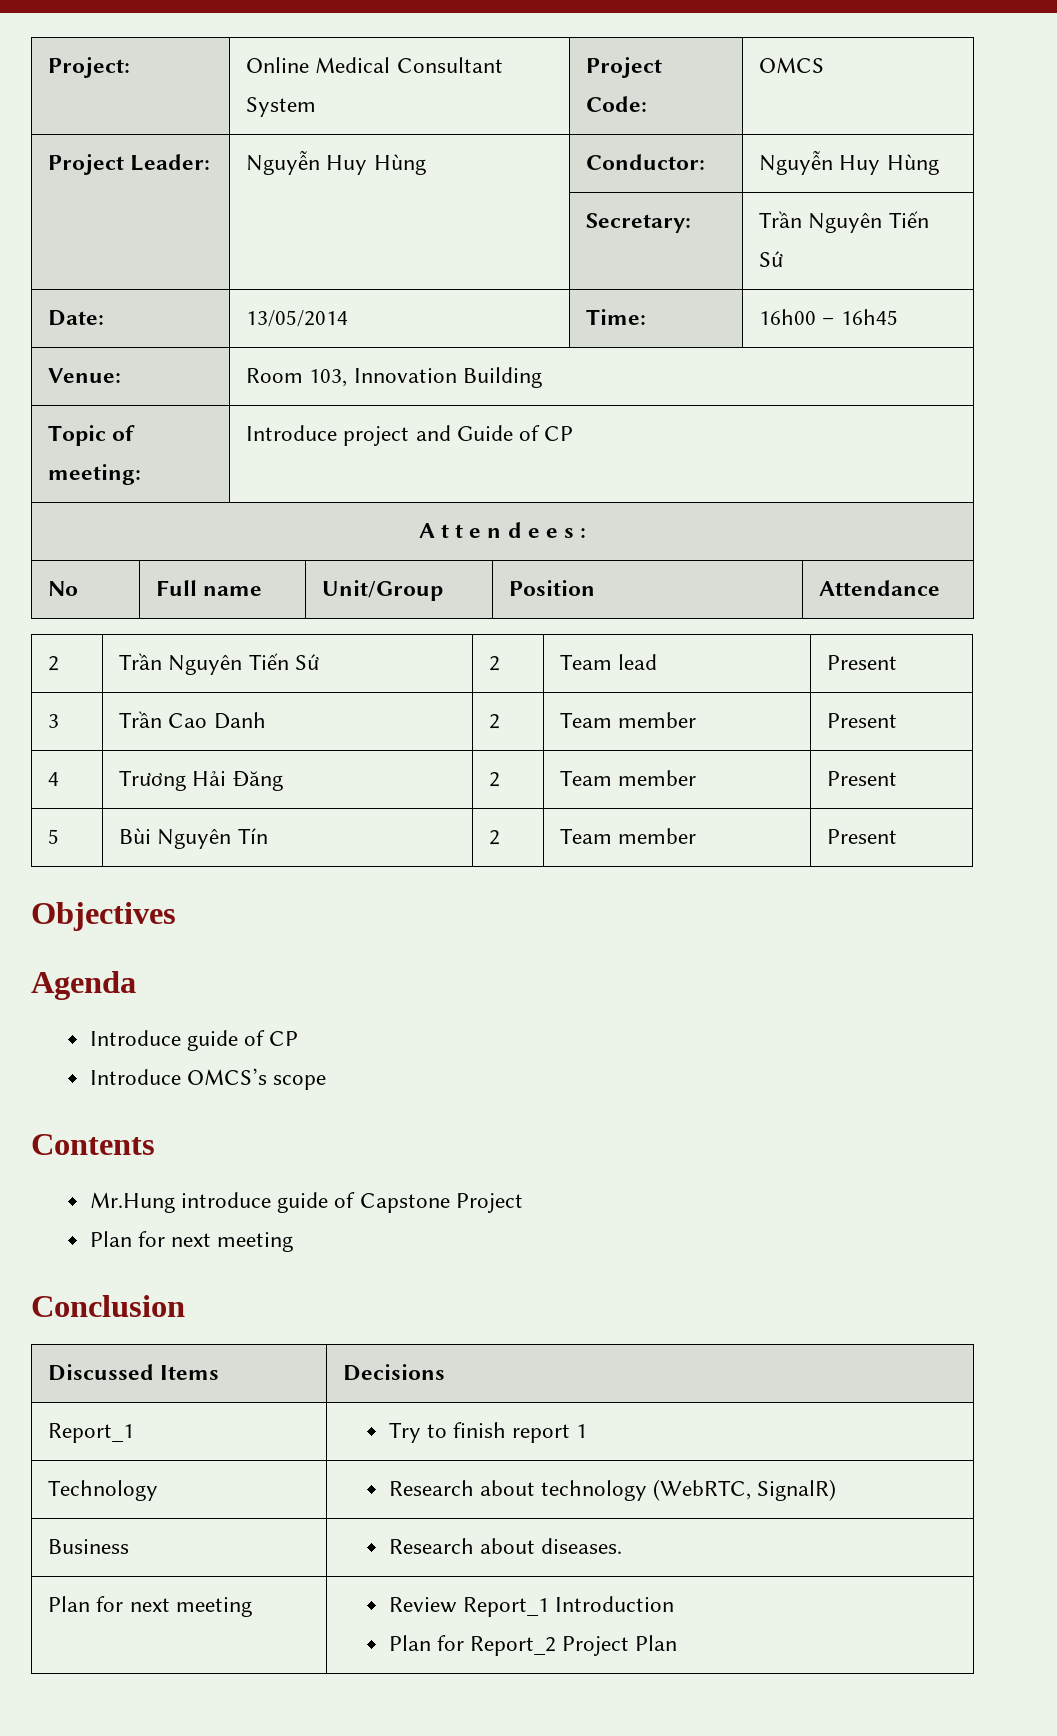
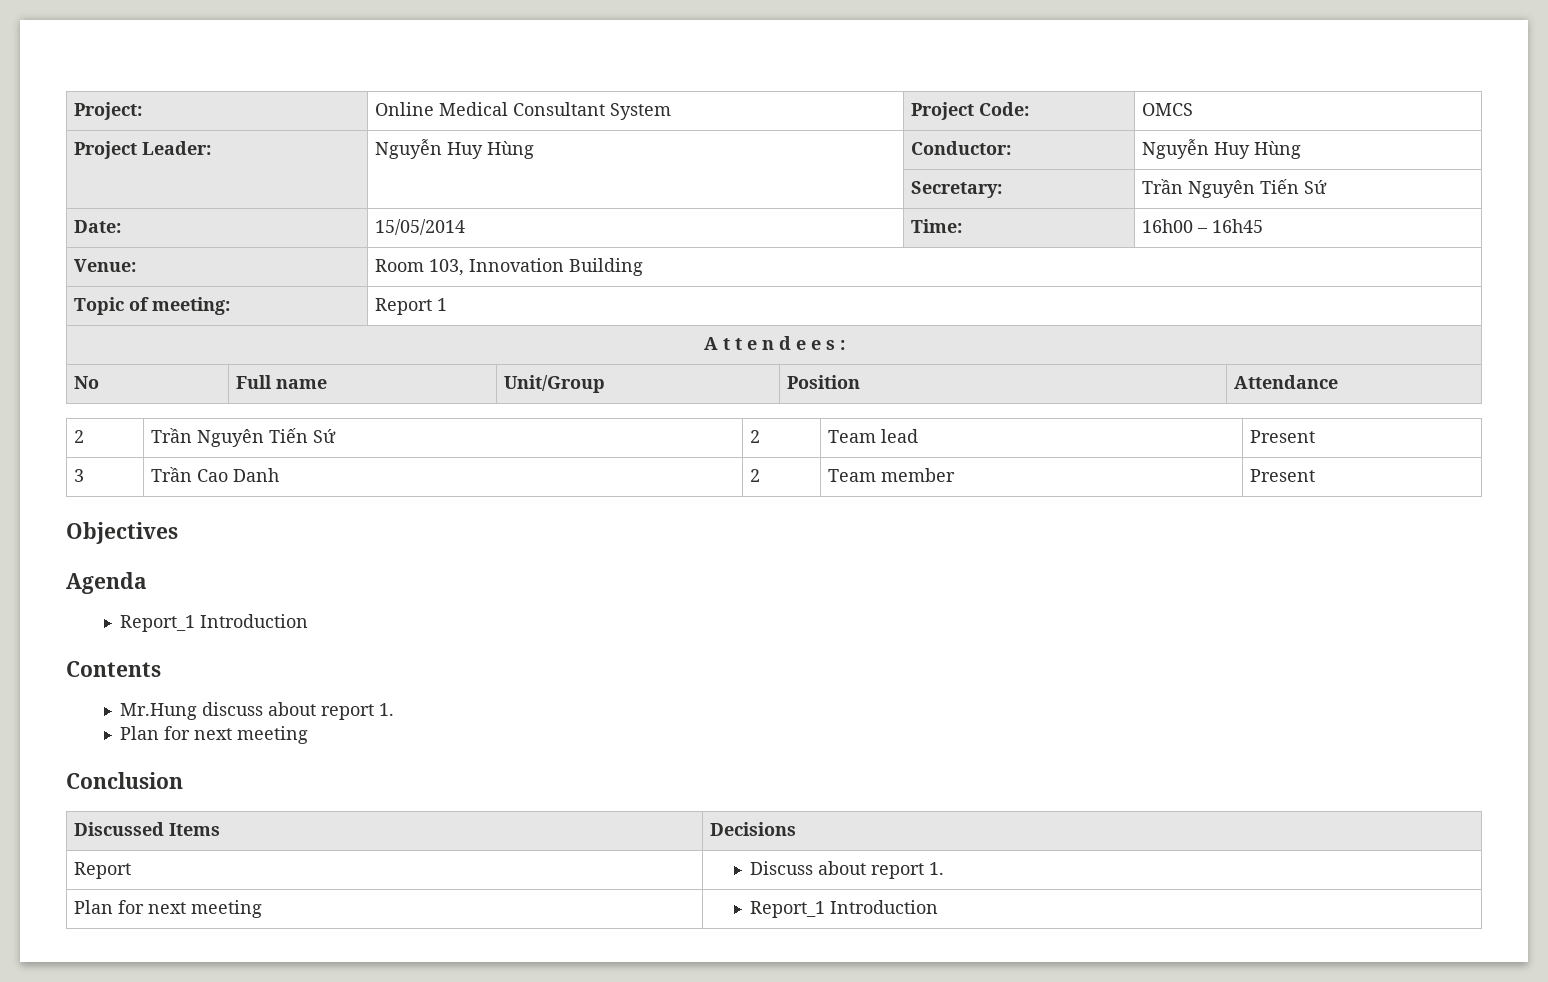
- Date: | 13/05/2014 | Time: | 16h00 – 16h45
+ Date: | 15/05/2014 | Time: | 16h00 – 16h45
- Topic of meeting: | Introduce project and Guide of CP
+ Topic of meeting: | Report 1
- 4 | Trương Hải Đăng | 2 | Team member | Present
- 5 | Bùi Nguyên Tín | 2 | Team member | Present
  Objectives
  Agenda
- Introduce guide of CP
- Introduce OMCS’s scope
+ Report_1 Introduction
  Contents
- Mr.Hung introduce guide of Capstone Project
+ Mr.Hung discuss about report 1.
- Report_1 | Try to finish report 1
- Technology | Research about technology (WebRTC, SignalR)
- Business | Research about diseases.
+ Report | Discuss about report 1.
- Plan for next meeting | Review Report_1 Introduction
- Plan for Report_2 Project Plan
+ Plan for next meeting | Report_1 Introduction

